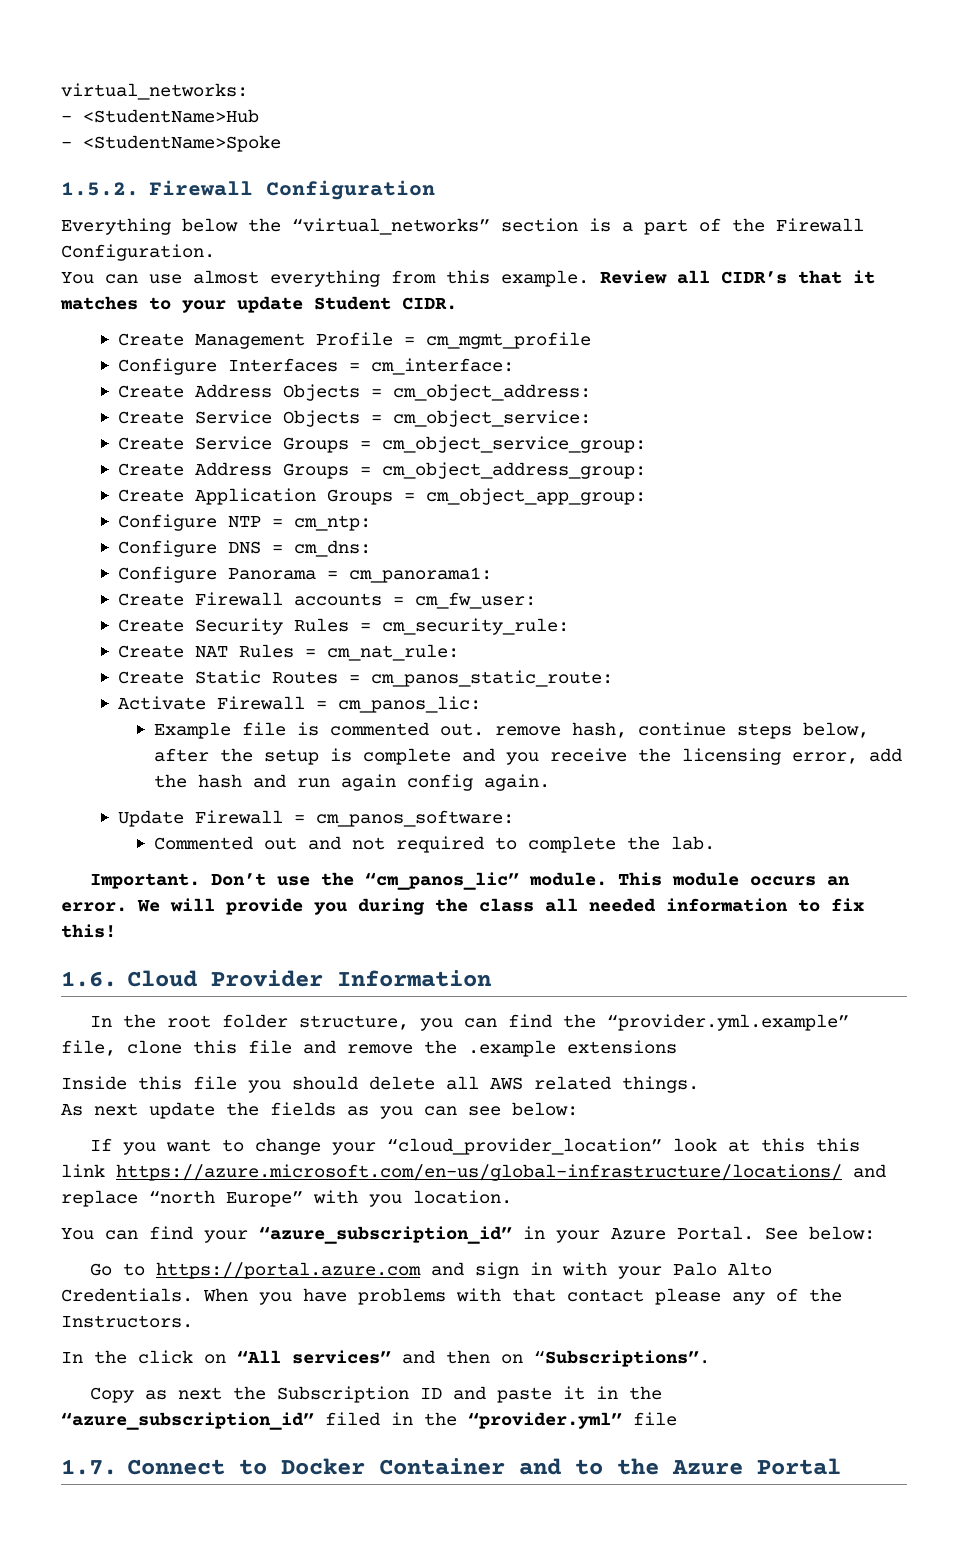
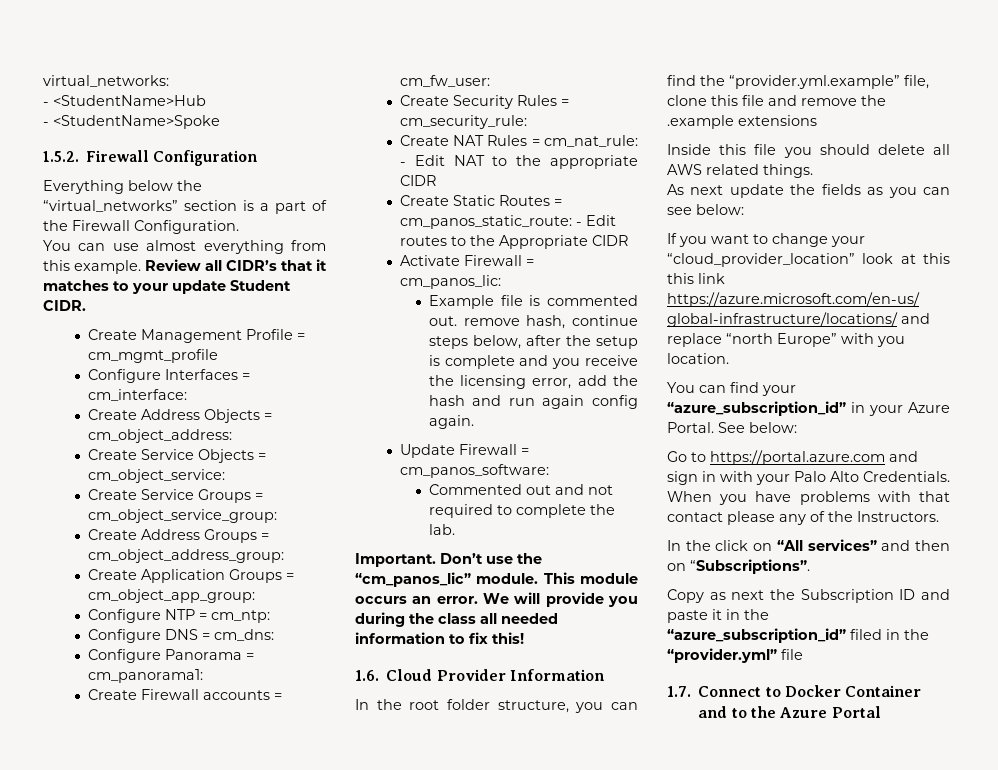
- Create NAT Rules = cm_nat_rule:
+ Create NAT Rules = cm_nat_rule: - Edit NAT to the appropriate CIDR
- Create Static Routes = cm_panos_static_route:
+ Create Static Routes = cm_panos_static_route: - Edit routes to the Appropriate CIDR

